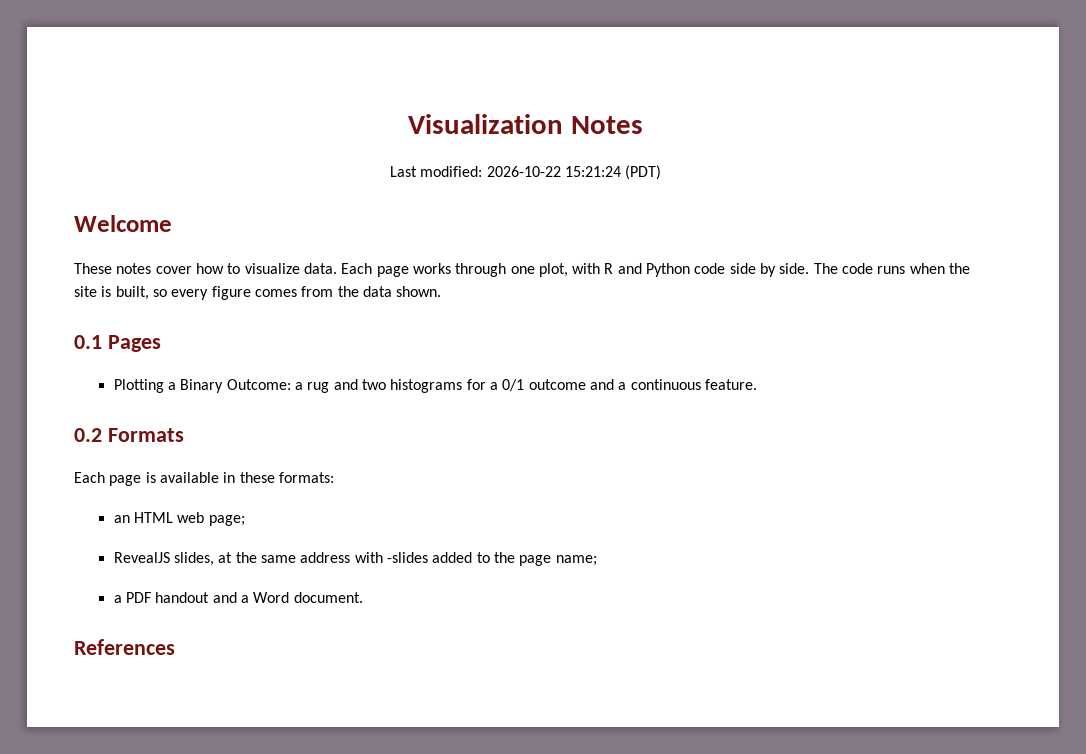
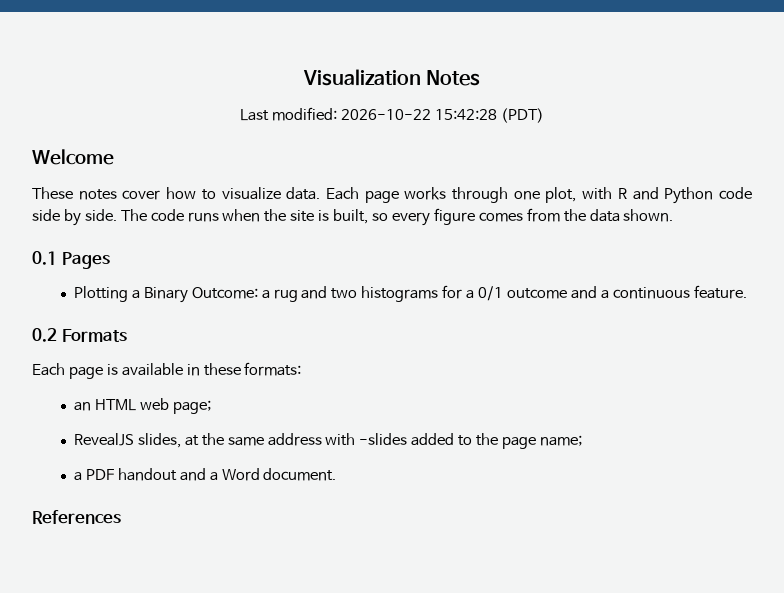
- Last modified: 2026-10-22 15:21:24 (PDT)
+ Last modified: 2026-10-22 15:42:28 (PDT)

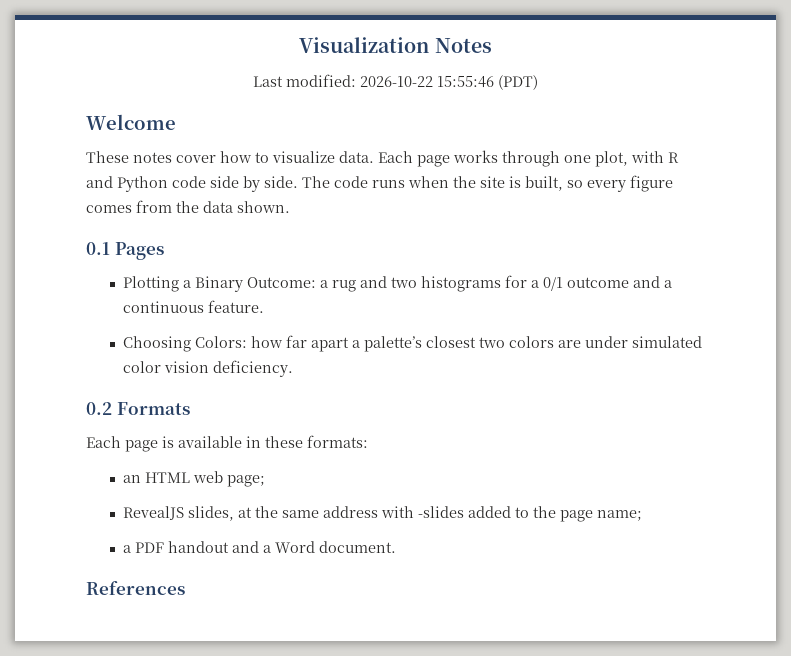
- Last modified: 2026-10-22 15:42:28 (PDT)
+ Last modified: 2026-10-22 15:55:46 (PDT)
+ Choosing Colors: how far apart a palette’s closest two colors are under simulated color vision deficiency.

